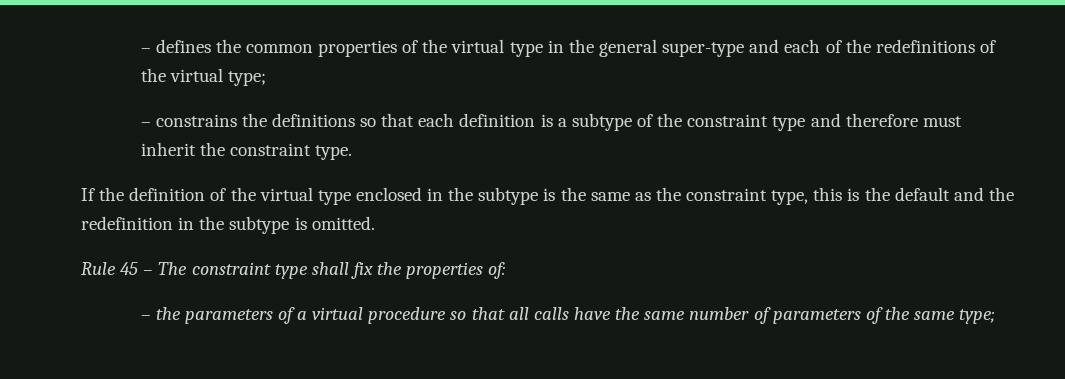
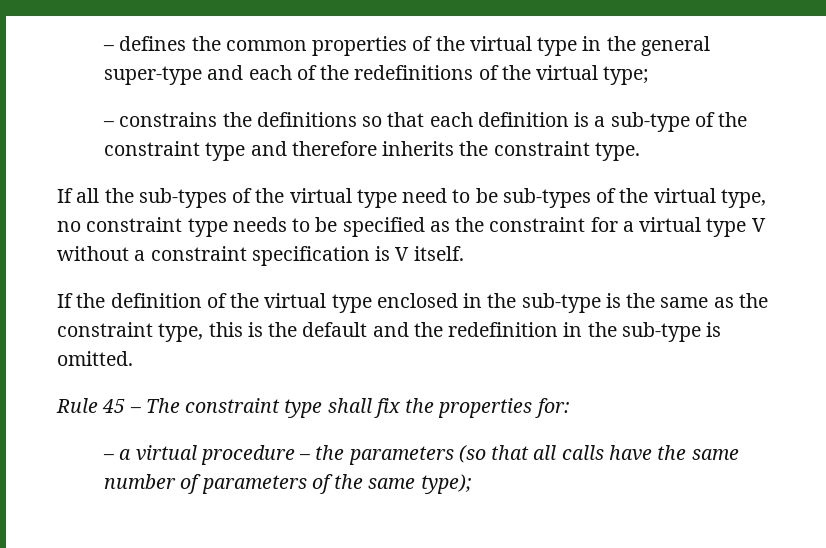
- – constrains the definitions so that each definition is a subtype of the constraint type and therefore must inherit the constraint type.
+ – constrains the definitions so that each definition is a sub-type of the constraint type and therefore inherits the constraint type.
+ If all the sub-types of the virtual type need to be sub-types of the virtual type, no constraint type needs to be specified as the constraint for a virtual type V without a constraint specification is V itself.
- If the definition of the virtual type enclosed in the subtype is the same as the constraint type, this is the default and the redefinition in the subtype is omitted.
+ If the definition of the virtual type enclosed in the sub-type is the same as the constraint type, this is the default and the redefinition in the sub-type is omitted.
- Rule 45 – The constraint type shall fix the properties of:
- – the parameters of a virtual procedure so that all calls have the same number of parameters of the same type;
+ Rule 45 – The constraint type shall fix the properties for:
+ – a virtual procedure – the parameters (so that all calls have the same number of parameters of the same type);

